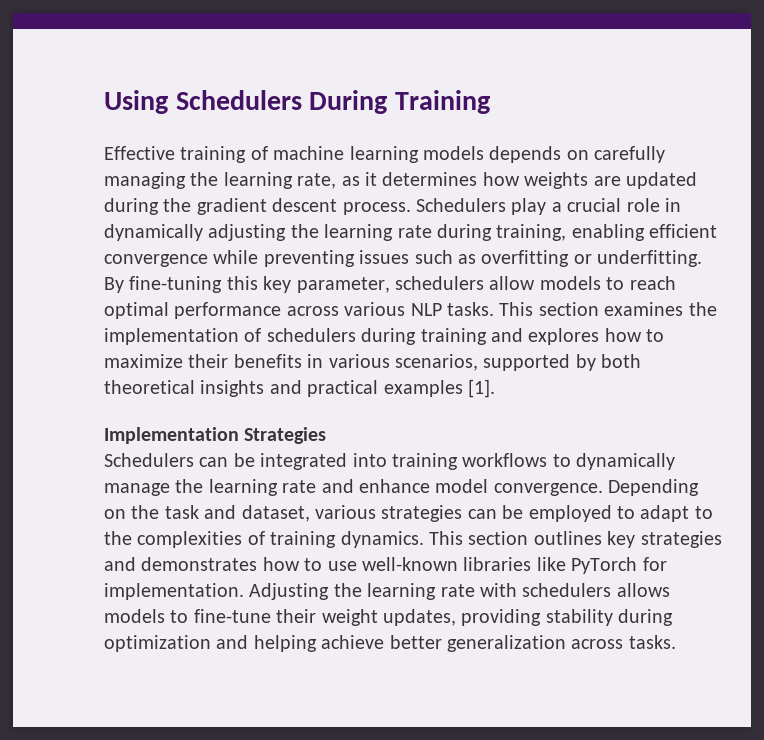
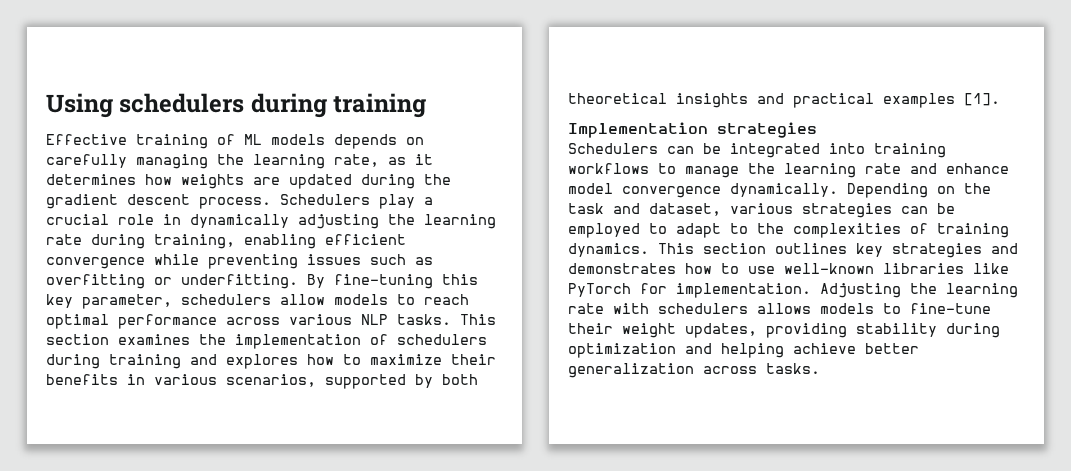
- Using Schedulers During Training
+ Using schedulers during training
- Effective training of machine learning models depends on carefully managing the learning rate, as it determines how weights are updated during the gradient descent process.
+ Effective training of ML models depends on carefully managing the learning rate, as it determines how weights are updated during the gradient descent process.
- Implementation Strategies
+ Implementation strategies
- Schedulers can be integrated into training workflows to dynamically manage the learning rate and enhance model convergence.
+ Schedulers can be integrated into training workflows to manage the learning rate and enhance model convergence dynamically.

